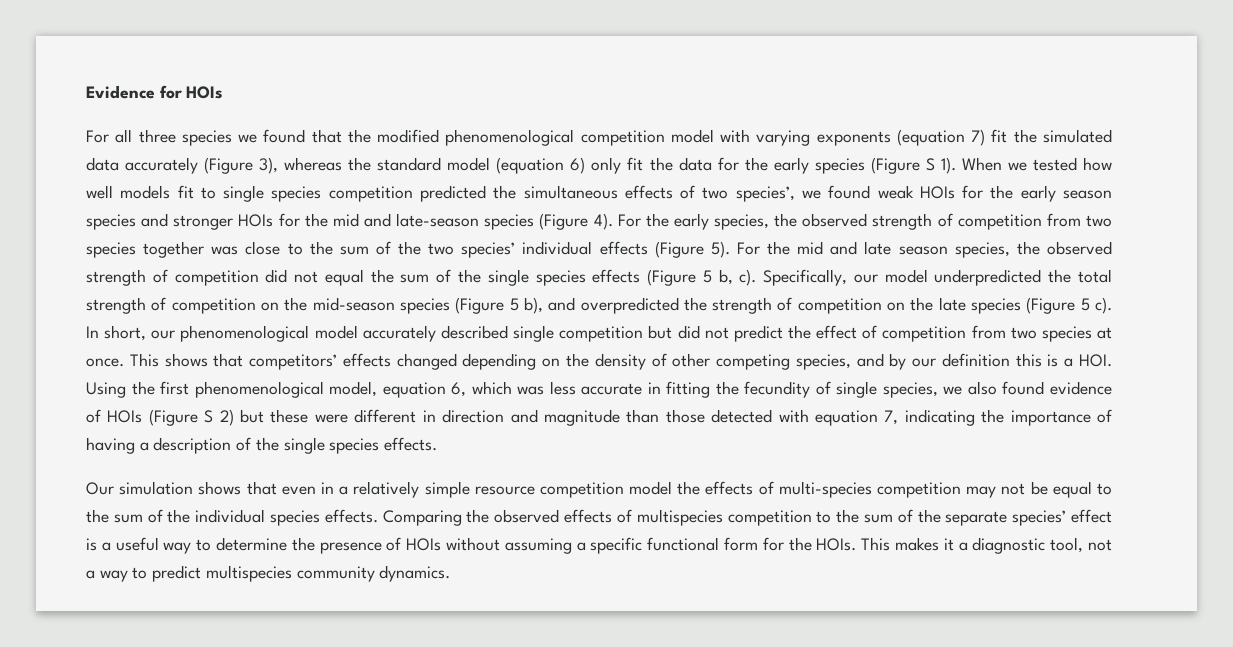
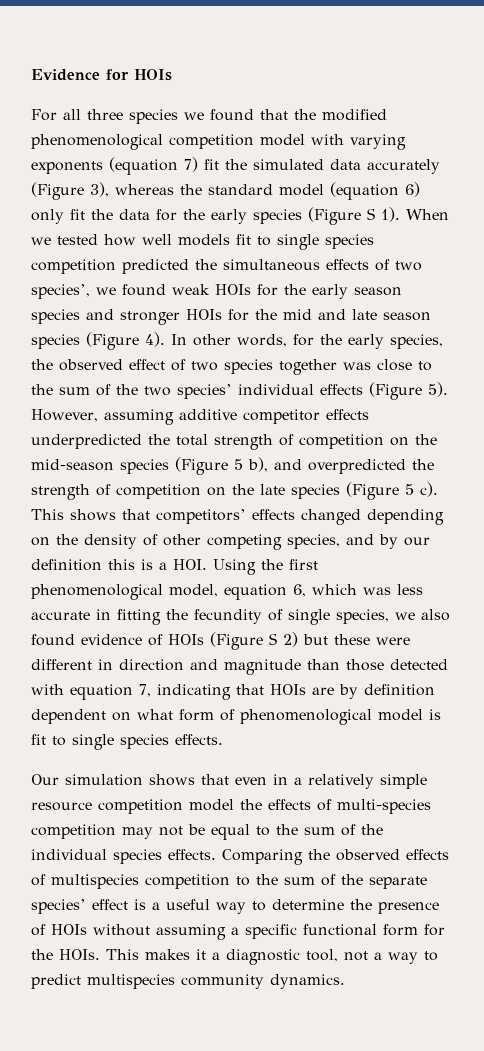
- When we tested how well models fit to single species competition predicted the simultaneous effects of two species’, we found weak HOIs for the early season species and stronger HOIs for the mid and late-season species (Figure 4).
+ When we tested how well models fit to single species competition predicted the simultaneous effects of two species’, we found weak HOIs for the early season species and stronger HOIs for the mid and late season species (Figure 4).
- For the early species, the observed strength of competition from two species together was close to the sum of the two species’ individual effects (Figure 5).
+ In other words, for the early species, the observed effect of two species together was close to the sum of the two species’ individual effects (Figure 5).
- For the mid and late season species, the observed strength of competition did not equal the sum of the single species effects (Figure 5 b, c). Specifically, our model underpredicted the total strength of competition on the mid-season species (Figure 5 b), and overpredicted the strength of competition on the late species (Figure 5 c).
+ However, assuming additive competitor effects underpredicted the total strength of competition on the mid-season species (Figure 5 b), and overpredicted the strength of competition on the late species (Figure 5 c).
- In short, our phenomenological model accurately described single competition but did not predict the effect of competition from two species at once.
- This shows that competitors’ effects changed depending on the density of other competing species, and by our definition this is a HOI. Using the first phenomenological model, equation 6, which was less accurate in fitting the fecundity of single species, we also found evidence of HOIs (Figure S 2) but these were different in direction and magnitude than those detected with equation 7, indicating the importance of having a description of the single species effects.
+ This shows that competitors’ effects changed depending on the density of other competing species, and by our definition this is a HOI. Using the first phenomenological model, equation 6, which was less accurate in fitting the fecundity of single species, we also found evidence of HOIs (Figure S 2) but these were different in direction and magnitude than those detected with equation 7, indicating that HOIs are by definition dependent on what form of phenomenological model is fit to single species effects.

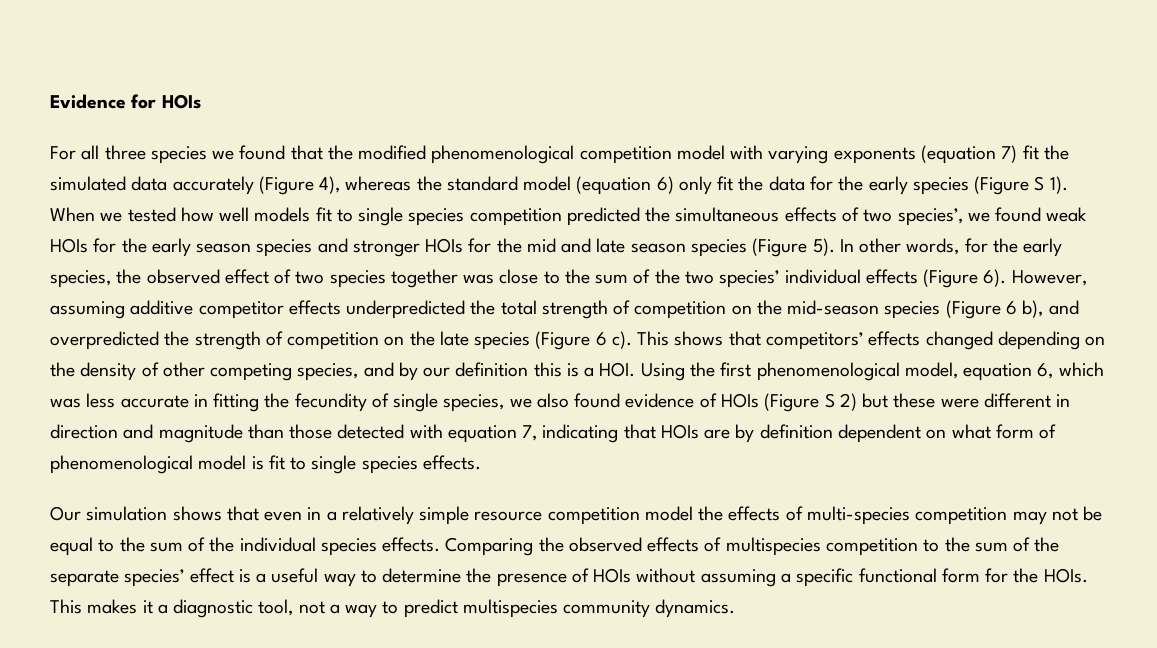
- For all three species we found that the modified phenomenological competition model with varying exponents (equation 7) fit the simulated data accurately (Figure 3), whereas the standard model (equation 6) only fit the data for the early species (Figure S 1).
+ For all three species we found that the modified phenomenological competition model with varying exponents (equation 7) fit the simulated data accurately (Figure 4), whereas the standard model (equation 6) only fit the data for the early species (Figure S 1).
- When we tested how well models fit to single species competition predicted the simultaneous effects of two species’, we found weak HOIs for the early season species and stronger HOIs for the mid and late season species (Figure 4).
+ When we tested how well models fit to single species competition predicted the simultaneous effects of two species’, we found weak HOIs for the early season species and stronger HOIs for the mid and late season species (Figure 5).
- In other words, for the early species, the observed effect of two species together was close to the sum of the two species’ individual effects (Figure 5).
+ In other words, for the early species, the observed effect of two species together was close to the sum of the two species’ individual effects (Figure 6).
- However, assuming additive competitor effects underpredicted the total strength of competition on the mid-season species (Figure 5 b), and overpredicted the strength of competition on the late species (Figure 5 c).
+ However, assuming additive competitor effects underpredicted the total strength of competition on the mid-season species (Figure 6 b), and overpredicted the strength of competition on the late species (Figure 6 c).

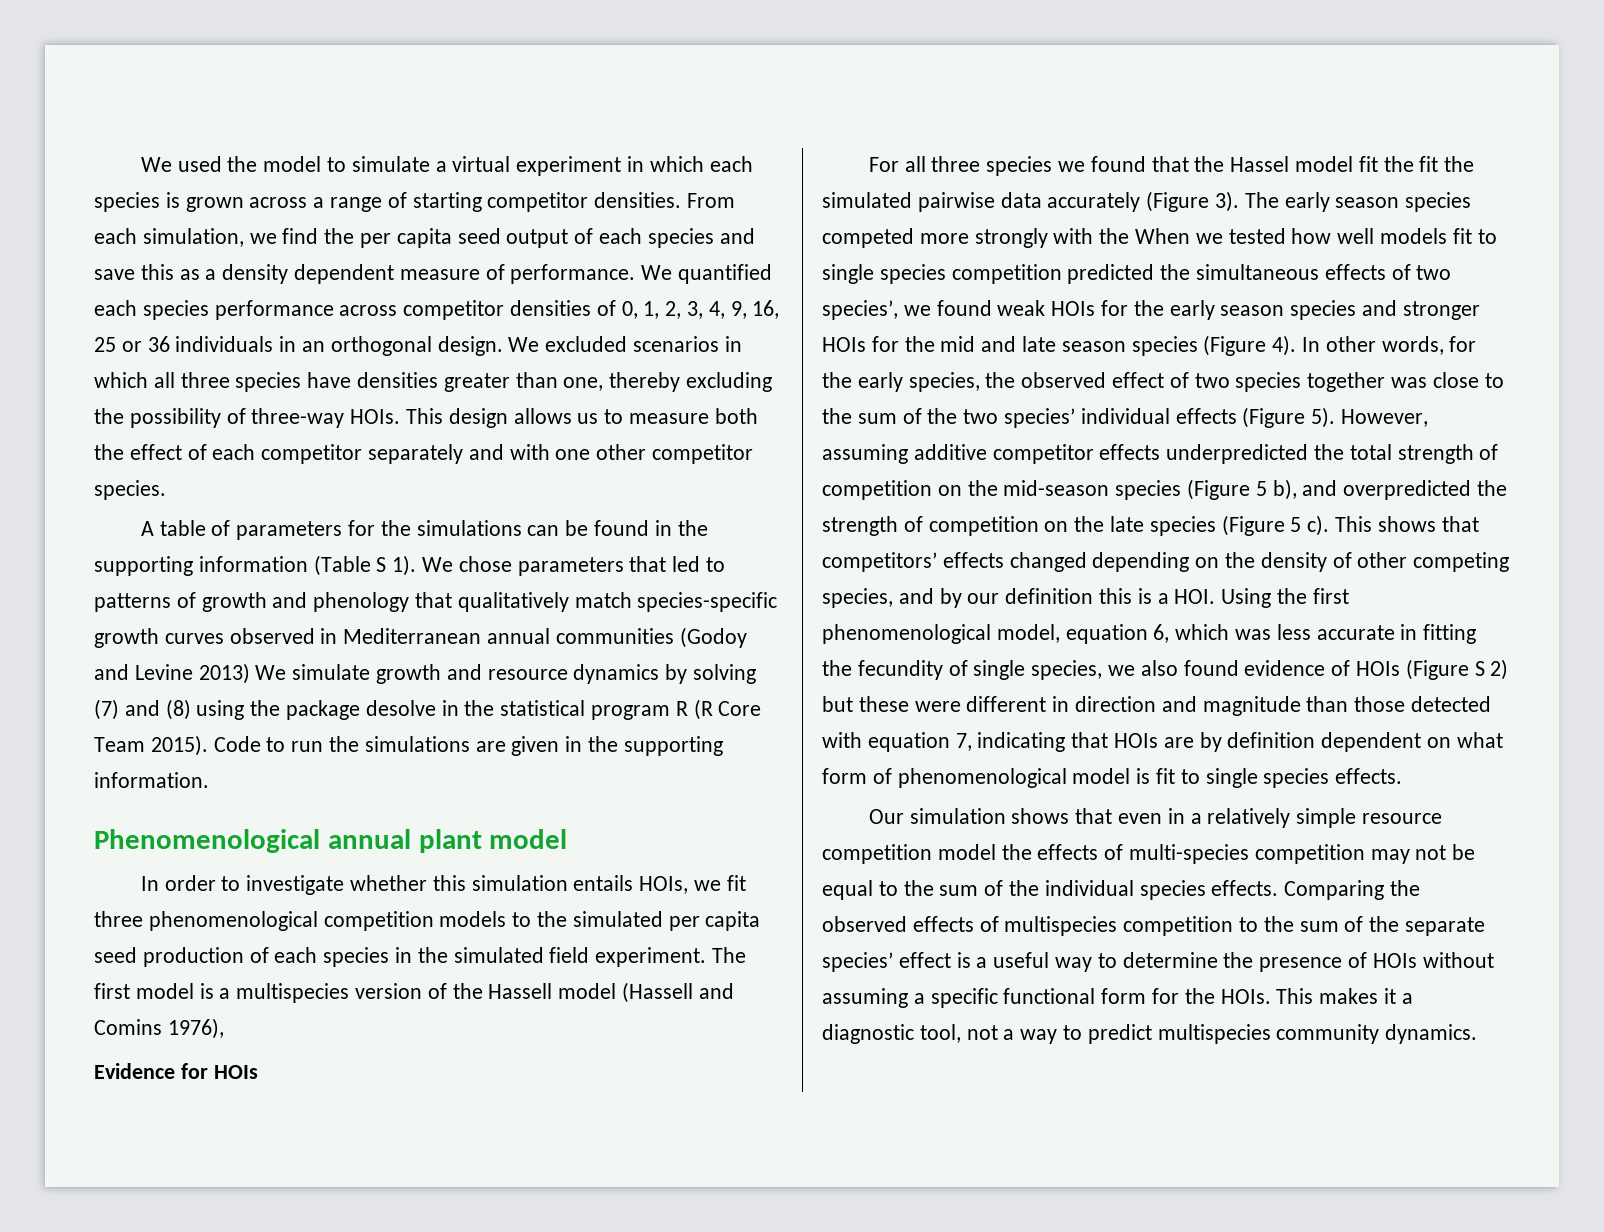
+ We used the model to simulate a virtual experiment in which each species is grown across a range of starting competitor densities. From each simulation, we find the per capita seed output of each species and save this as a density dependent measure of performance. We quantified each species performance across competitor densities of 0, 1, 2, 3, 4, 9, 16, 25 or 36 individuals in an orthogonal design. We excluded scenarios in which all three species have densities greater than one, thereby excluding the possibility of three-way HOIs. This design allows us to measure both the effect of each competitor separately and with one other competitor species.
+ A table of parameters for the simulations can be found in the supporting information (Table S 1). We chose parameters that led to patterns of growth and phenology that qualitatively match species-specific growth curves observed in Mediterranean annual communities (Godoy and Levine 2013) We simulate growth and resource dynamics by solving (7) and (8) using the package desolve in the statistical program R (R Core Team 2015). Code to run the simulations are given in the supporting information.
+ Phenomenological annual plant model
+ In order to investigate whether this simulation entails HOIs, we fit three phenomenological competition models to the simulated per capita seed production of each species in the simulated field experiment. The first model is a multispecies version of the Hassell model (Hassell and Comins 1976),
- For all three species we found that the modified phenomenological competition model with varying exponents (equation 7) fit the simulated data accurately (Figure 4), whereas the standard model (equation 6) only fit the data for the early species (Figure S 1). When we tested how well models fit to single species competition predicted the simultaneous effects of two species’, we found weak HOIs for the early season species and stronger HOIs for the mid and late season species (Figure 5).
+ For all three species we found that the Hassel model fit the fit the simulated pairwise data accurately (Figure 3). The early season species competed more strongly with the When we tested how well models fit to single species competition predicted the simultaneous effects of two species’, we found weak HOIs for the early season species and stronger HOIs for the mid and late season species (Figure 4).
- In other words, for the early species, the observed effect of two species together was close to the sum of the two species’ individual effects (Figure 6).
+ In other words, for the early species, the observed effect of two species together was close to the sum of the two species’ individual effects (Figure 5).
- However, assuming additive competitor effects underpredicted the total strength of competition on the mid-season species (Figure 6 b), and overpredicted the strength of competition on the late species (Figure 6 c).
+ However, assuming additive competitor effects underpredicted the total strength of competition on the mid-season species (Figure 5 b), and overpredicted the strength of competition on the late species (Figure 5 c).

